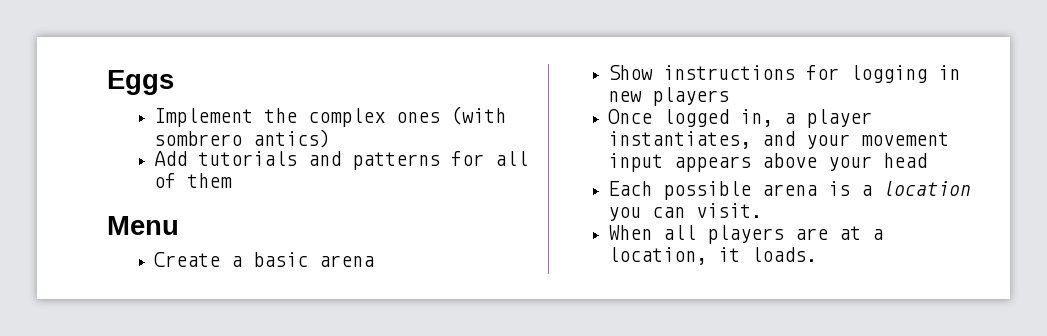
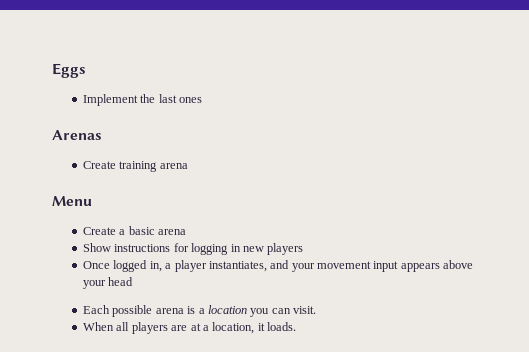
- Implement the complex ones (with sombrero antics)
- Add tutorials and patterns for all of them
+ Implement the last ones
+ Arenas
+ Create training arena

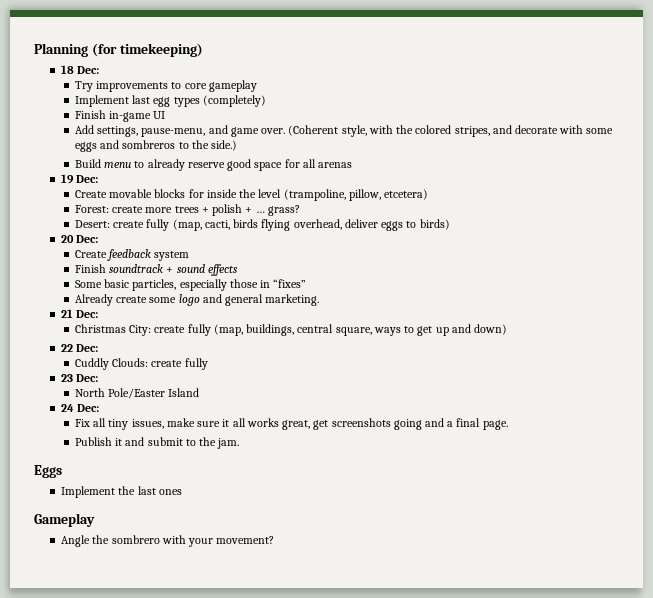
+ Planning (for timekeeping)
+ 18 Dec:
+ Try improvements to core gameplay
+ Implement last egg types (completely)
+ Finish in-game UI
+ Add settings, pause-menu, and game over. (Coherent style, with the colored stripes, and decorate with some eggs and sombreros to the side.)
+ Build menu to already reserve good space for all arenas
+ 19 Dec:
+ Create movable blocks for inside the level (trampoline, pillow, etcetera)
+ Forest: create more trees + polish + … grass?
+ Desert: create fully (map, cacti, birds flying overhead, deliver eggs to birds)
+ 20 Dec:
+ Create feedback system
+ Finish soundtrack + sound effects
+ Some basic particles, especially those in “fixes”
+ Already create some logo and general marketing.
+ 21 Dec:
+ Christmas City: create fully (map, buildings, central square, ways to get up and down)
+ 22 Dec:
+ Cuddly Clouds: create fully
+ 23 Dec:
+ North Pole/Easter Island
+ 24 Dec:
+ Fix all tiny issues, make sure it all works great, get screenshots going and a final page.
+ Publish it and submit to the jam.
- Arenas
- Create training arena
- Menu
- Create a basic arena
- Show instructions for logging in new players
- Once logged in, a player instantiates, and your movement input appears above your head
- Each possible arena is a location you can visit.
- When all players are at a location, it loads.
+ Gameplay
+ Angle the sombrero with your movement?

